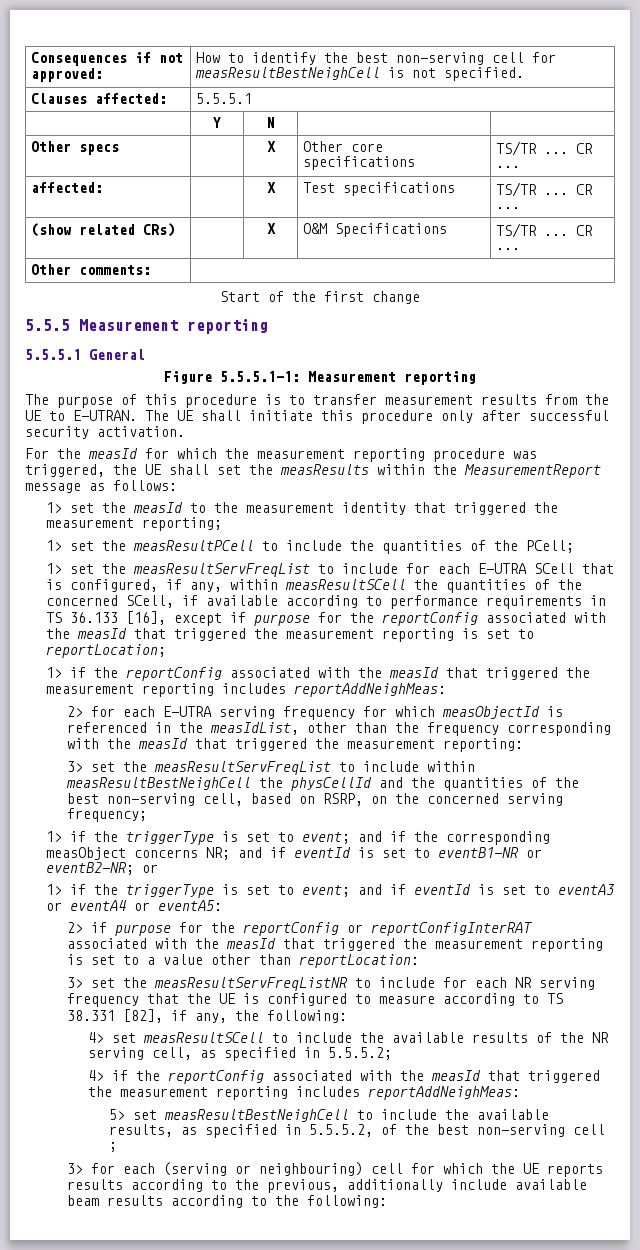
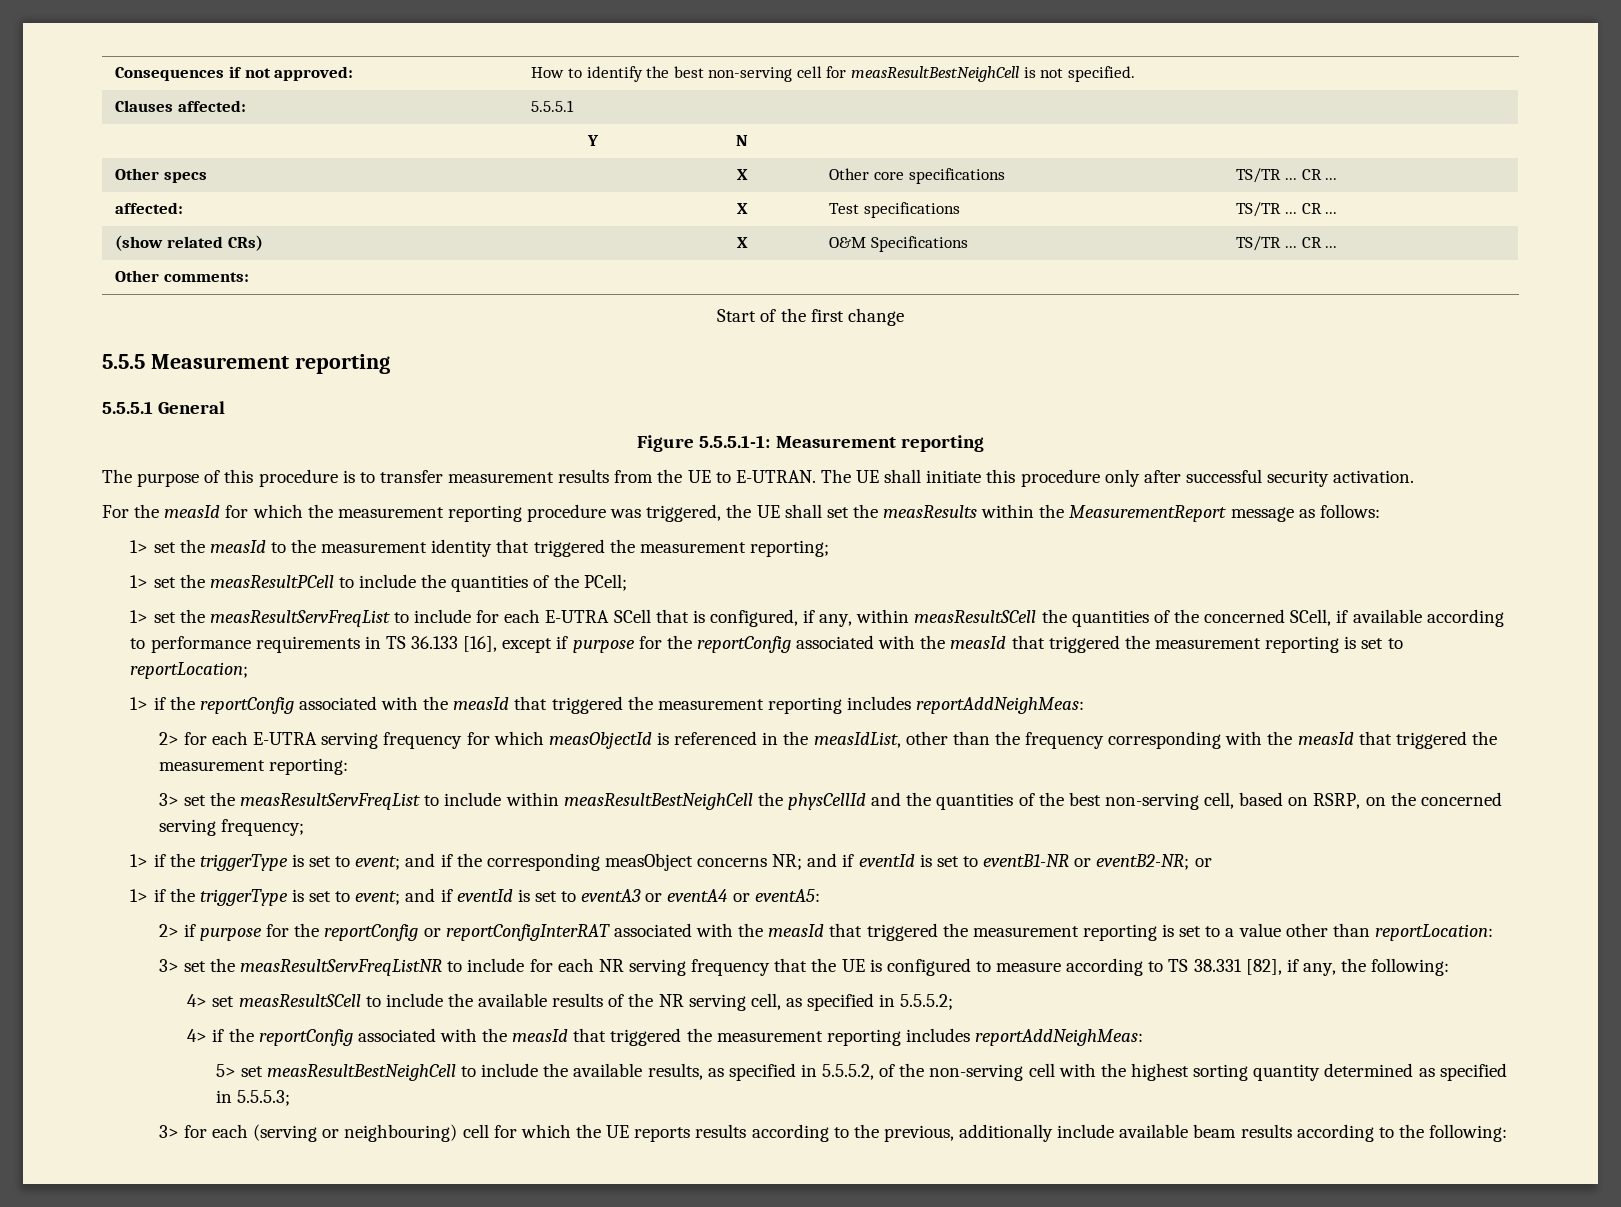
- 5> set measResultBestNeighCell to include the available results, as specified in 5.5.5.2, of the best non-serving cell ;
+ 5> set measResultBestNeighCell to include the available results, as specified in 5.5.5.2, of the non-serving cell with the highest sorting quantity determined as specified in 5.5.5.3;

